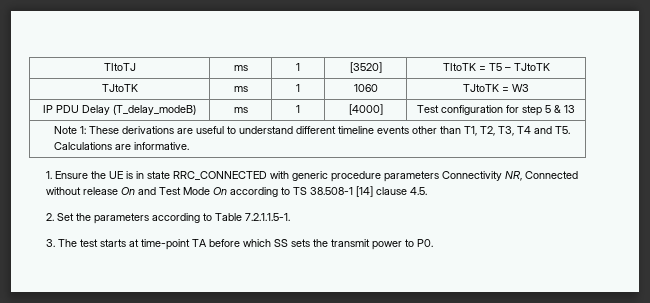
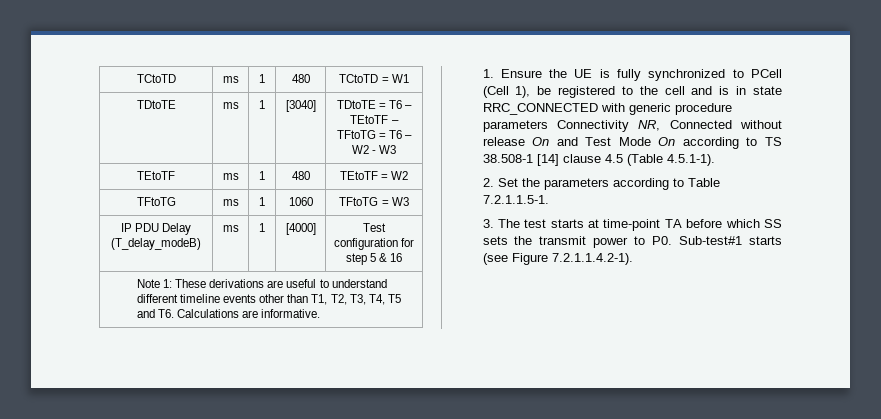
- TItoTJ | ms | 1 | [3520] | TItoTK = T5 – TJtoTK
- TJtoTK | ms | 1 | 1060 | TJtoTK = W3
+ TCtoTD | ms | 1 | 480 | TCtoTD = W1
+ TDtoTE | ms | 1 | [3040] | TDtoTE = T6 – TEtoTF – TFtoTG = T6 – W2 - W3
+ TEtoTF | ms | 1 | 480 | TEtoTF = W2
+ TFtoTG | ms | 1 | 1060 | TFtoTG = W3
- IP PDU Delay (T_delay_modeB) | ms | 1 | [4000] | Test configuration for step 5 & 13
+ IP PDU Delay (T_delay_modeB) | ms | 1 | [4000] | Test configuration for step 5 & 16
- Note 1: These derivations are useful to understand different timeline events other than T1, T2, T3, T4 and T5. Calculations are informative.
+ Note 1: These derivations are useful to understand different timeline events other than T1, T2, T3, T4, T5 and T6. Calculations are informative.
- 1. Ensure the UE is in state RRC_CONNECTED with generic procedure parameters Connectivity NR, Connected without release On and Test Mode On according to TS 38.508-1 [14] clause 4.5.
+ 1. Ensure the UE is fully synchronized to PCell (Cell 1), be registered to the cell and is in state RRC_CONNECTED with generic procedure parameters Connectivity NR, Connected without release On and Test Mode On according to TS 38.508-1 [14] clause 4.5 (Table 4.5.1-1).
- 3. The test starts at time-point TA before which SS sets the transmit power to P0.
+ 3. The test starts at time-point TA before which SS sets the transmit power to P0. Sub-test#1 starts (see Figure 7.2.1.1.4.2-1).

